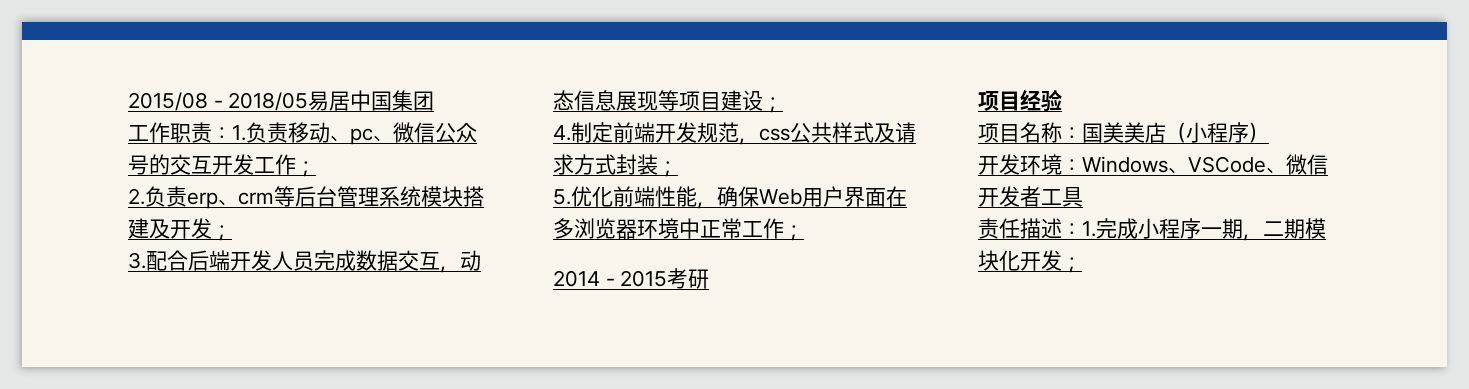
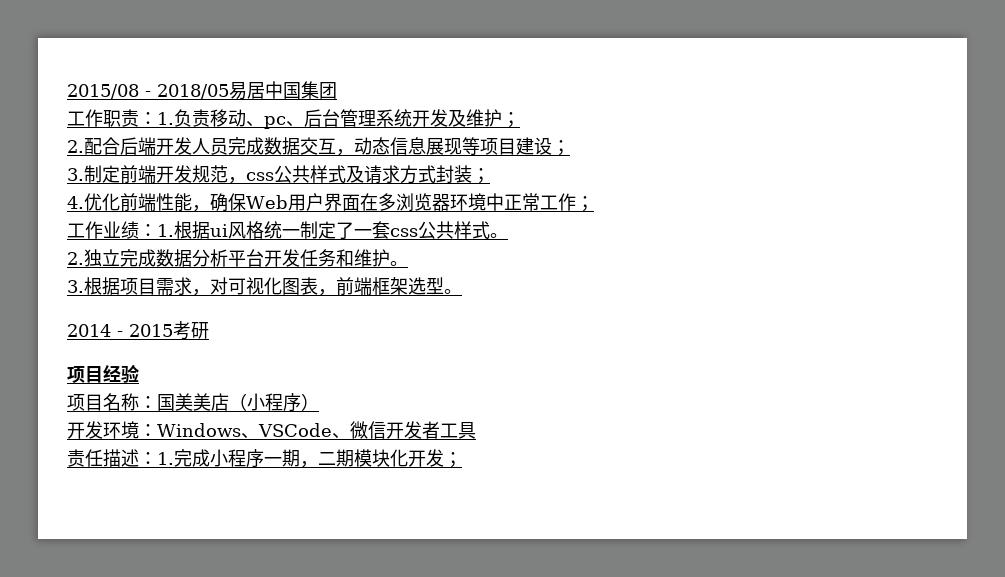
- 工作职责：1.负责移动、pc、微信公众号的交互开发工作；
- 2.负责erp、crm等后台管理系统模块搭建及开发；
- 3.配合后端开发人员完成数据交互，动态信息展现等项目建设；
+ 工作职责：1.负责移动、pc、后台管理系统开发及维护；
+ 2.配合后端开发人员完成数据交互，动态信息展现等项目建设；
- 4.制定前端开发规范，css公共样式及请求方式封装；
+ 3.制定前端开发规范，css公共样式及请求方式封装；
- 5.优化前端性能，确保Web用户界面在多浏览器环境中正常工作；
+ 4.优化前端性能，确保Web用户界面在多浏览器环境中正常工作；
+ 工作业绩：1.根据ui风格统一制定了一套css公共样式。
+ 2.独立完成数据分析平台开发任务和维护。
+ 3.根据项目需求，对可视化图表，前端框架选型。

